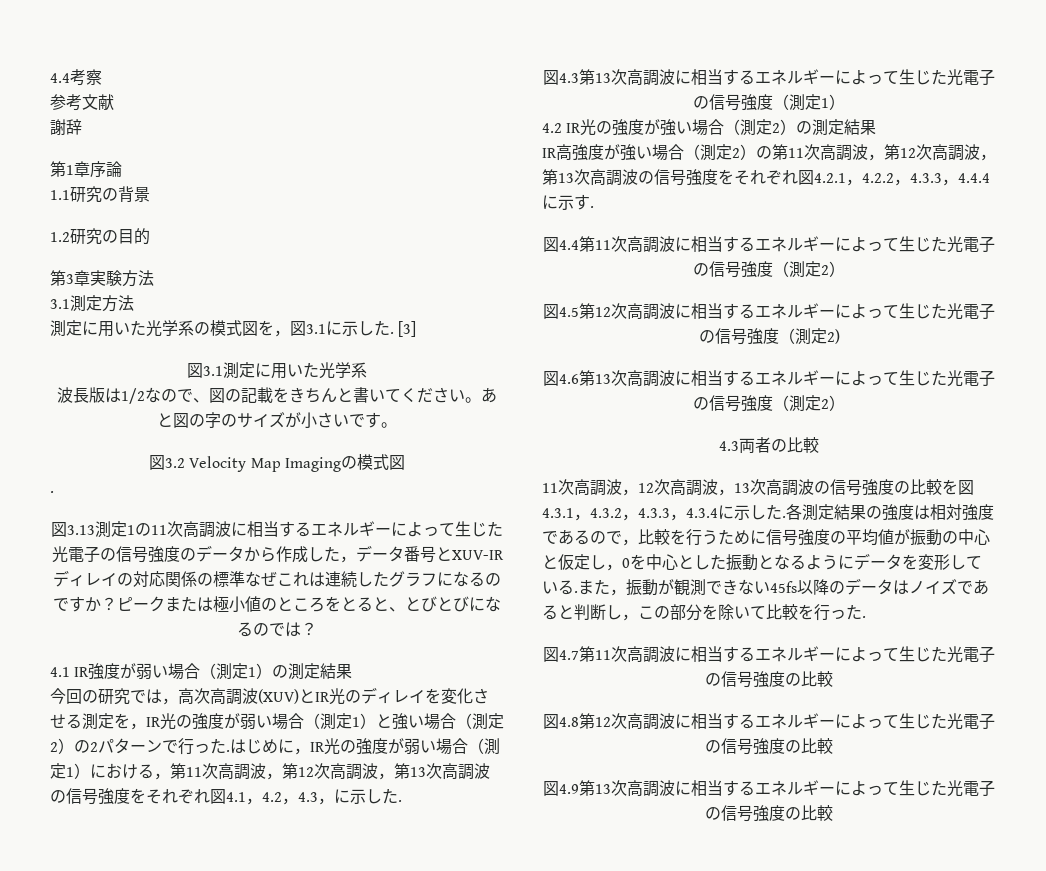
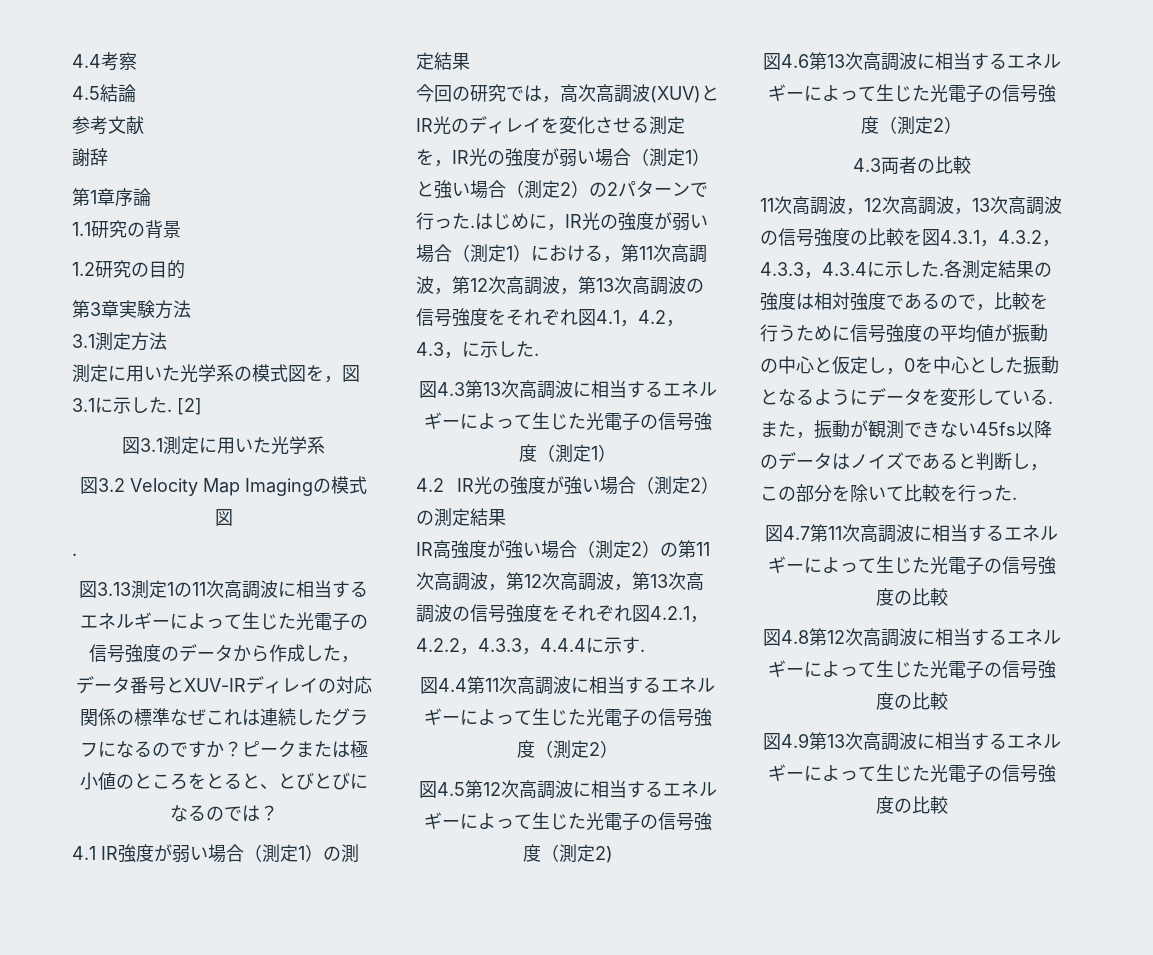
+ 4.5結論
- [3]
+ [2]
- 波長版は1/2なので、図の記載をきちんと書いてください。あと図の字のサイズが小さいです。

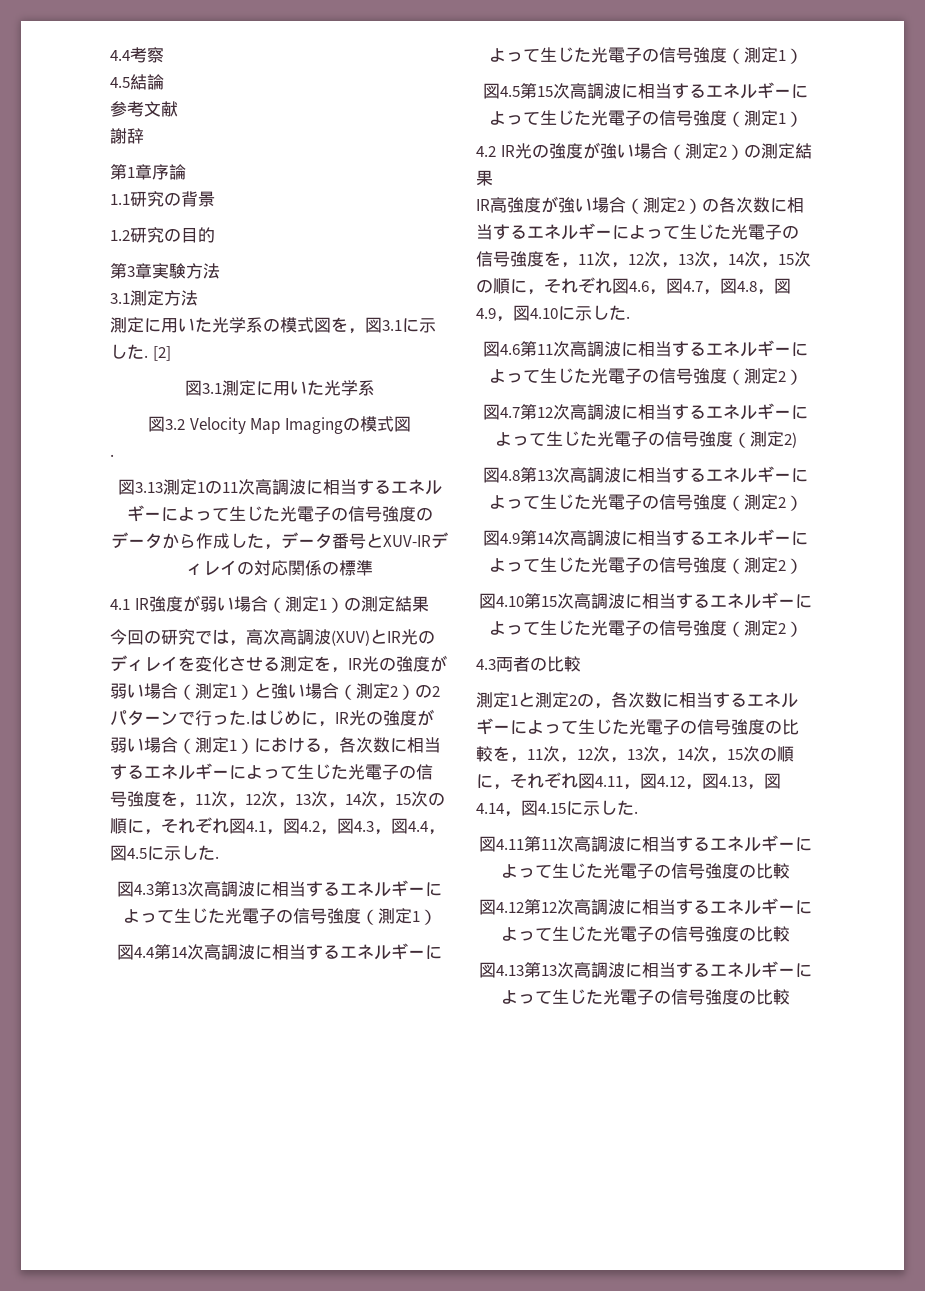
- 図3.13測定1の11次高調波に相当するエネルギーによって生じた光電子の信号強度のデータから作成した，データ番号とXUV-IRディレイの対応関係の標準なぜこれは連続したグラフになるのですか？ピークまたは極小値のところをとると、とびとびになるのでは？
+ 図3.13測定1の11次高調波に相当するエネルギーによって生じた光電子の信号強度のデータから作成した，データ番号とXUV-IRディレイの対応関係の標準
- はじめに，IR光の強度が弱い場合（測定1）における，第11次高調波，第12次高調波，第13次高調波の信号強度をそれぞれ図4.1，4.2，4.3，に示した.
+ はじめに，IR光の強度が弱い場合（測定1）における，各次数に相当するエネルギーによって生じた光電子の信号強度を，11次，12次，13次，14次，15次の順に，それぞれ図4.1，図4.2，図4.3，図4.4，図4.5に示した.
+ 図4.4第14次高調波に相当するエネルギーによって生じた光電子の信号強度（測定1）
+ 図4.5第15次高調波に相当するエネルギーによって生じた光電子の信号強度（測定1）
- IR高強度が強い場合（測定2）の第11次高調波，第12次高調波，第13次高調波の信号強度をそれぞれ図4.2.1，4.2.2，4.3.3，4.4.4に示す.
- 図4.4第11次高調波に相当するエネルギーによって生じた光電子の信号強度（測定2）
+ IR高強度が強い場合（測定2）の各次数に相当するエネルギーによって生じた光電子の信号強度を，11次，12次，13次，14次，15次の順に，それぞれ図4.6，図4.7，図4.8，図4.9，図4.10に示した.
+ 図4.6第11次高調波に相当するエネルギーによって生じた光電子の信号強度（測定2）
- 図4.5第12次高調波に相当するエネルギーによって生じた光電子の信号強度（測定2)
+ 図4.7第12次高調波に相当するエネルギーによって生じた光電子の信号強度（測定2)
- 図4.6第13次高調波に相当するエネルギーによって生じた光電子の信号強度（測定2）
+ 図4.8第13次高調波に相当するエネルギーによって生じた光電子の信号強度（測定2）
+ 図4.9第14次高調波に相当するエネルギーによって生じた光電子の信号強度（測定2）
+ 図4.10第15次高調波に相当するエネルギーによって生じた光電子の信号強度（測定2）
  4.3両者の比較
- 11次高調波，12次高調波，13次高調波の信号強度の比較を図4.3.1，4.3.2，4.3.3，4.3.4に示した.各測定結果の強度は相対強度であるので，比較を行うために信号強度の平均値が振動の中心と仮定し，0を中心とした振動となるようにデータを変形している.また，振動が観測できない45fs以降のデータはノイズであると判断し，この部分を除いて比較を行った.
- 図4.7第11次高調波に相当するエネルギーによって生じた光電子の信号強度の比較
+ 測定1と測定2の，各次数に相当するエネルギーによって生じた光電子の信号強度の比較を，11次，12次，13次，14次，15次の順に，それぞれ図4.11，図4.12，図4.13，図4.14，図4.15に示した.
+ 図4.11第11次高調波に相当するエネルギーによって生じた光電子の信号強度の比較
- 図4.8第12次高調波に相当するエネルギーによって生じた光電子の信号強度の比較
+ 図4.12第12次高調波に相当するエネルギーによって生じた光電子の信号強度の比較
- 図4.9第13次高調波に相当するエネルギーによって生じた光電子の信号強度の比較
+ 図4.13第13次高調波に相当するエネルギーによって生じた光電子の信号強度の比較

